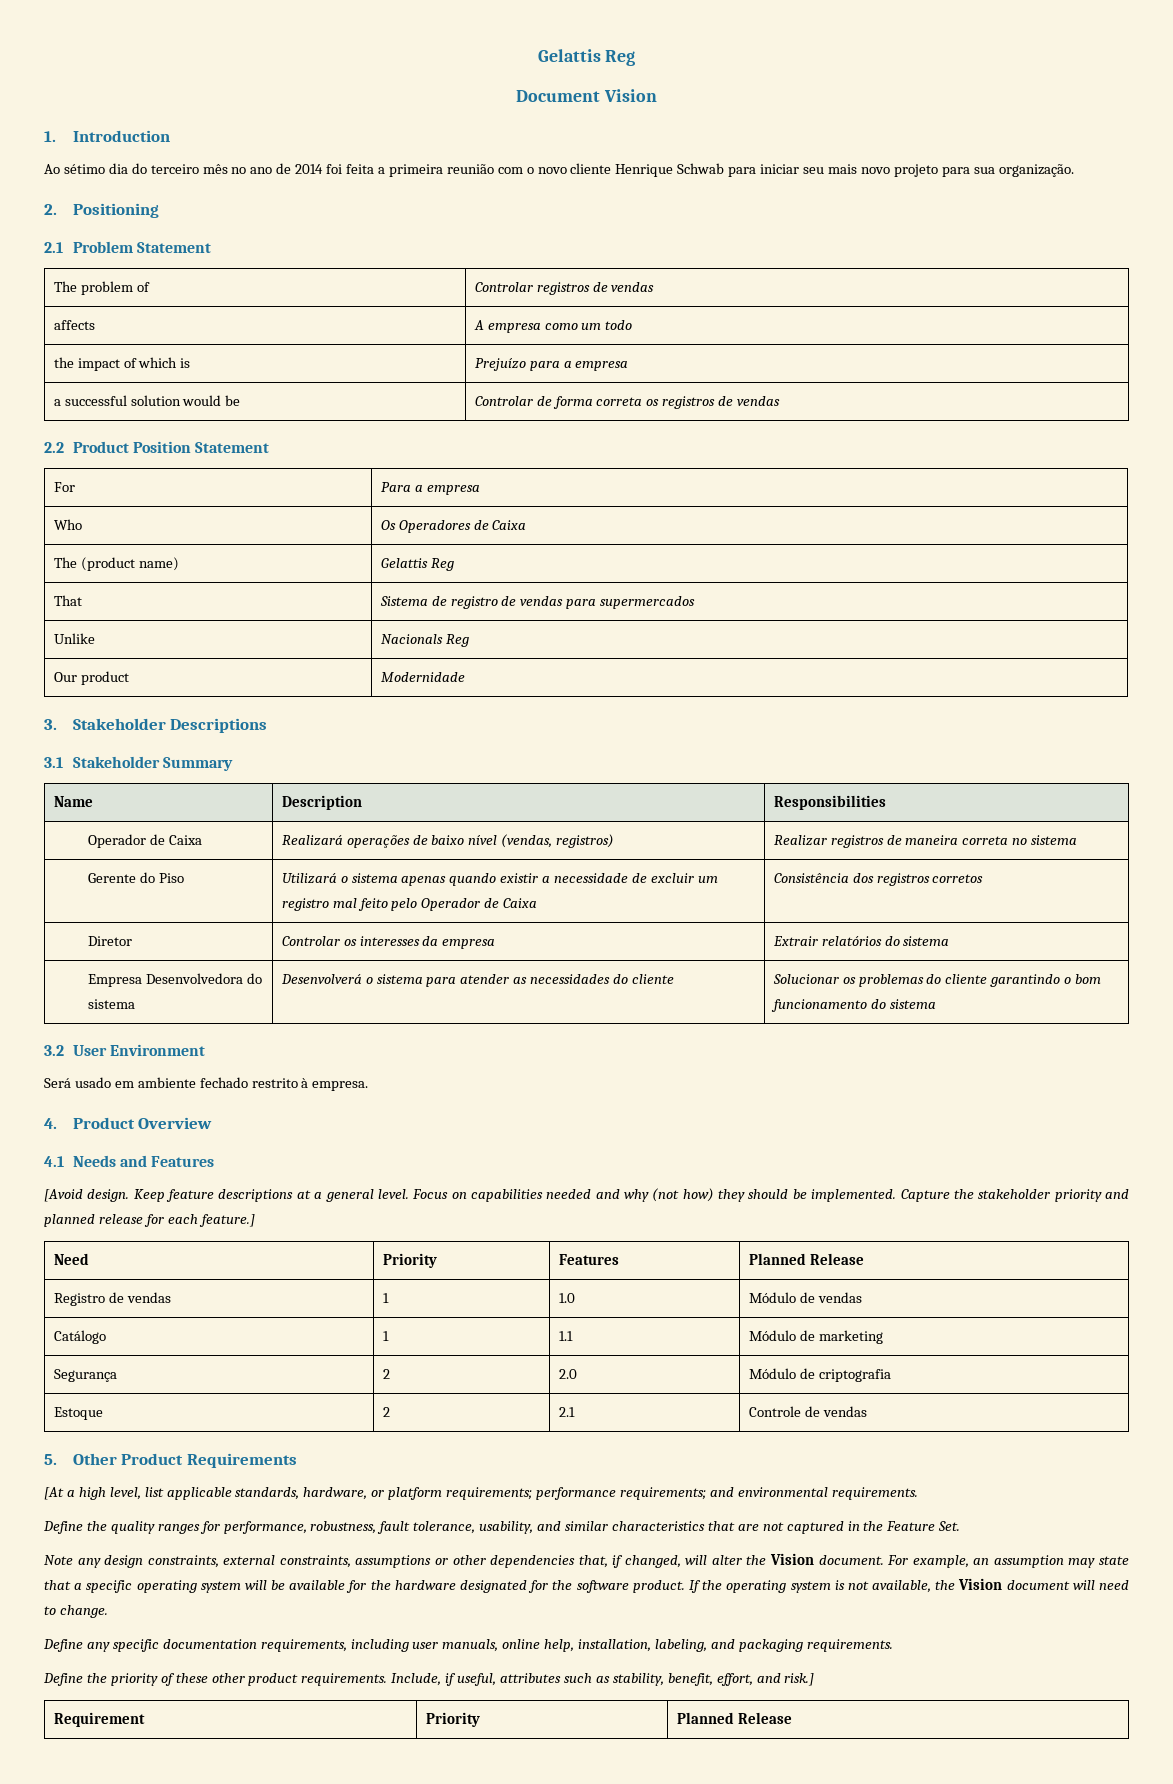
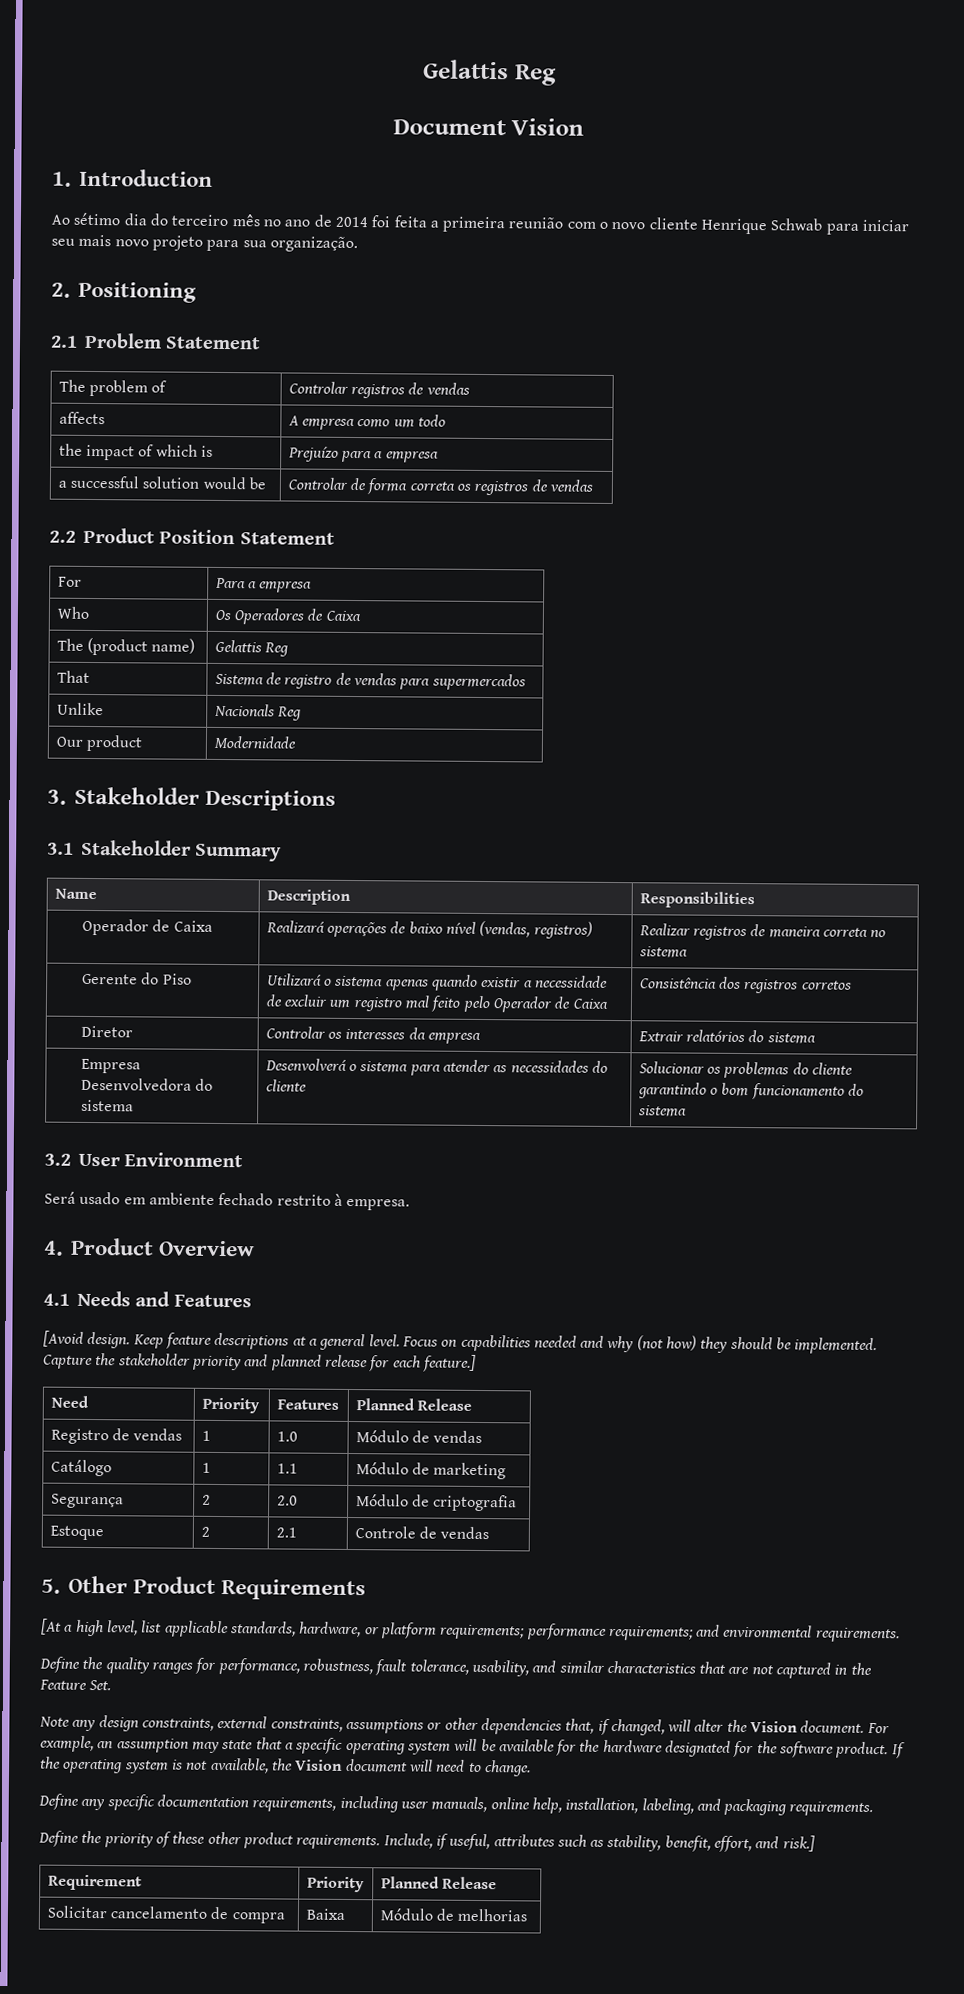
+ Solicitar cancelamento de compra | Baixa | Módulo de melhorias

